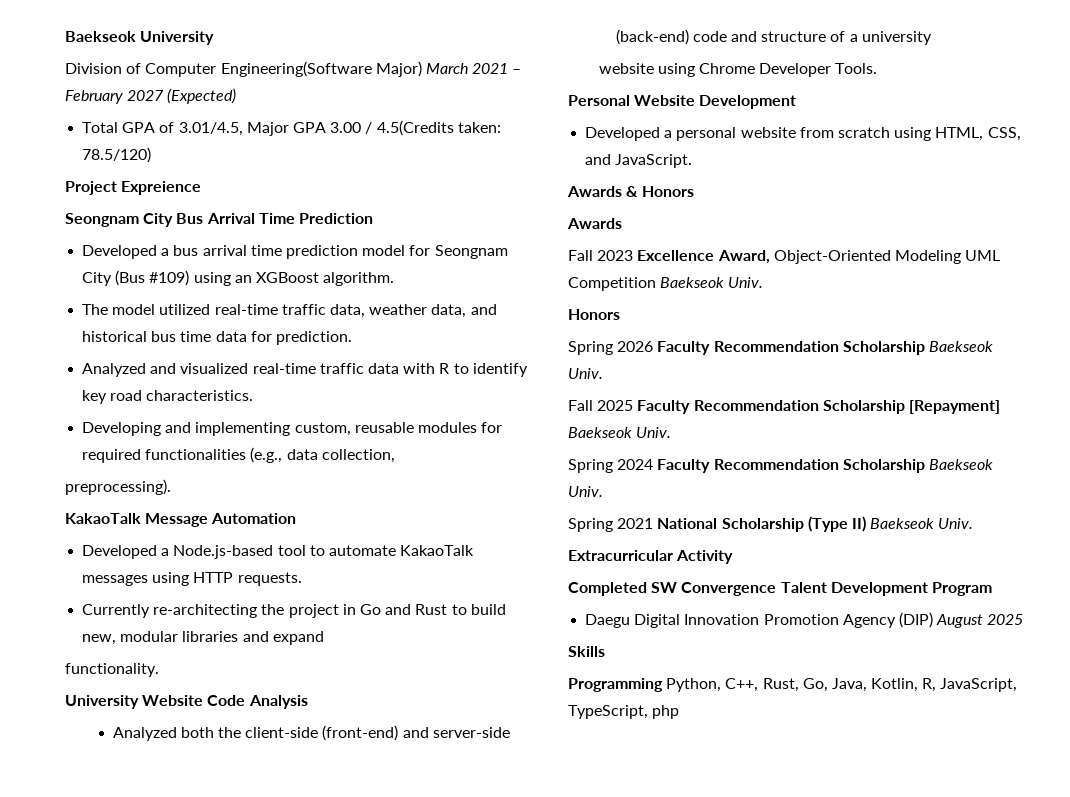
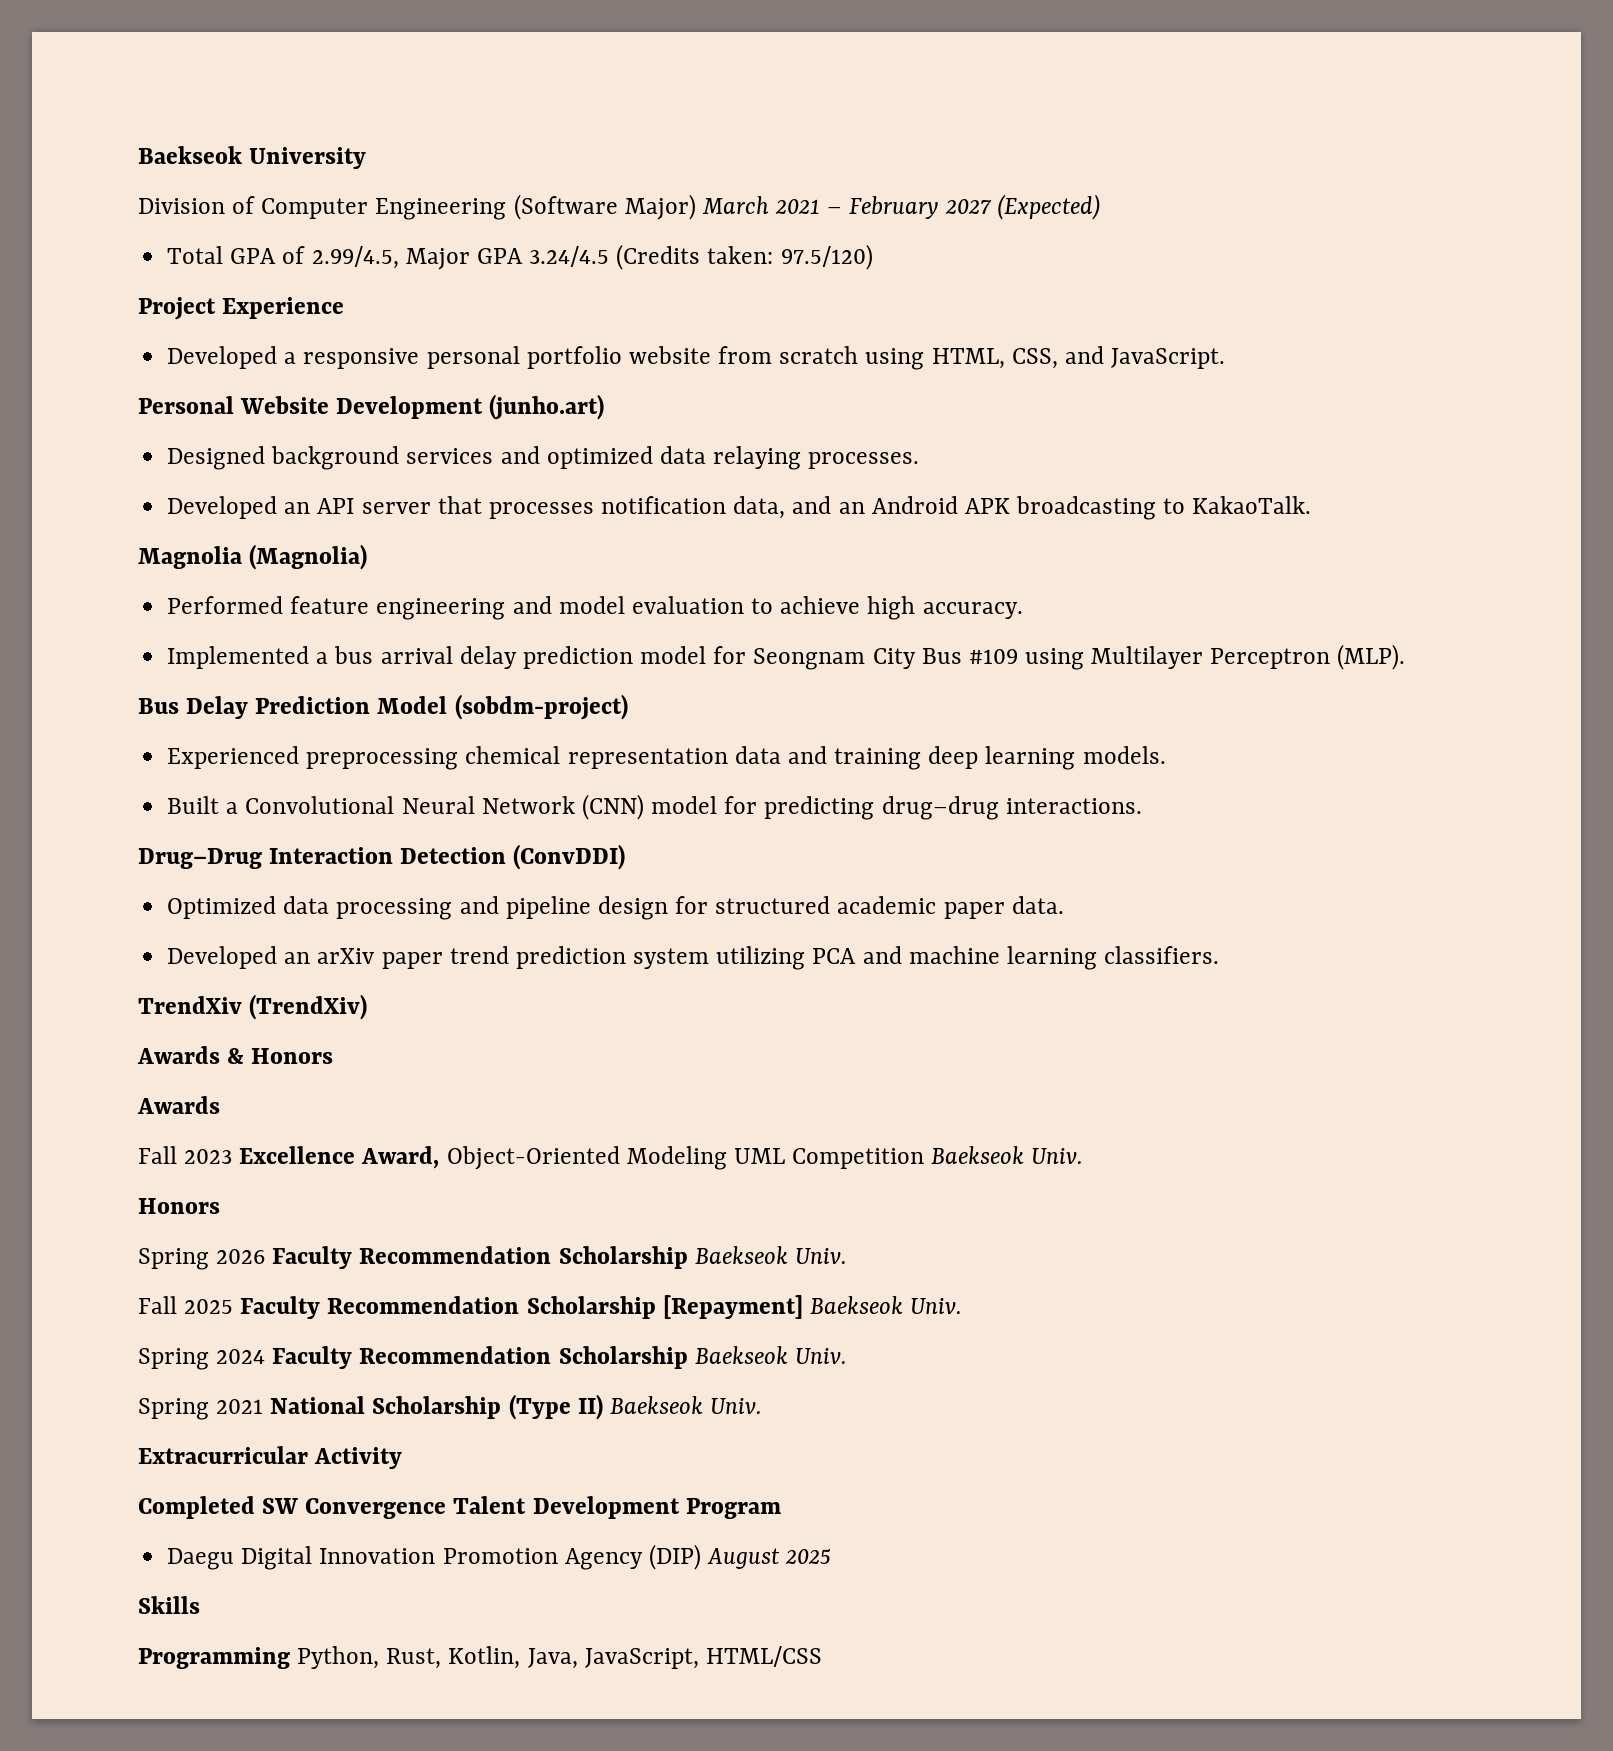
- Division of Computer Engineering(Software Major) March 2021 – February 2027 (Expected)
+ Division of Computer Engineering (Software Major) March 2021 – February 2027 (Expected)
- Total GPA of 3.01/4.5, Major GPA 3.00 / 4.5(Credits taken: 78.5/120)
- Project Expreience
- Seongnam City Bus Arrival Time Prediction
- Developed a bus arrival time prediction model for Seongnam City (Bus #109) using an XGBoost algorithm.
- The model utilized real-time traffic data, weather data, and historical bus time data for prediction.
- Analyzed and visualized real-time traffic data with R to identify key road characteristics.
- Developing and implementing custom, reusable modules for required functionalities (e.g., data collection,
- preprocessing).
- KakaoTalk Message Automation
- Developed a Node.js-based tool to automate KakaoTalk messages using HTTP requests.
- Currently re-architecting the project in Go and Rust to build new, modular libraries and expand
- functionality.
- University Website Code Analysis
- Analyzed both the client-side (front-end) and server-side (back-end) code and structure of a university
- website using Chrome Developer Tools.
- Personal Website Development
- Developed a personal website from scratch using HTML, CSS, and JavaScript.
+ Total GPA of 2.99/4.5, Major GPA 3.24/4.5 (Credits taken: 97.5/120)
+ Project Experience
+ Developed a responsive personal portfolio website from scratch using HTML, CSS, and JavaScript.
+ Personal Website Development (junho.art)
+ Designed background services and optimized data relaying processes.
+ Developed an API server that processes notification data, and an Android APK broadcasting to KakaoTalk.
+ Magnolia (Magnolia)
+ Performed feature engineering and model evaluation to achieve high accuracy.
+ Implemented a bus arrival delay prediction model for Seongnam City Bus #109 using Multilayer Perceptron (MLP).
+ Bus Delay Prediction Model (sobdm-project)
+ Experienced preprocessing chemical representation data and training deep learning models.
+ Built a Convolutional Neural Network (CNN) model for predicting drug–drug interactions.
+ Drug–Drug Interaction Detection (ConvDDI)
+ Optimized data processing and pipeline design for structured academic paper data.
+ Developed an arXiv paper trend prediction system utilizing PCA and machine learning classifiers.
+ TrendXiv (TrendXiv)
- Programming Python, C++, Rust, Go, Java, Kotlin, R, JavaScript, TypeScript, php
+ Programming Python, Rust, Kotlin, Java, JavaScript, HTML/CSS

